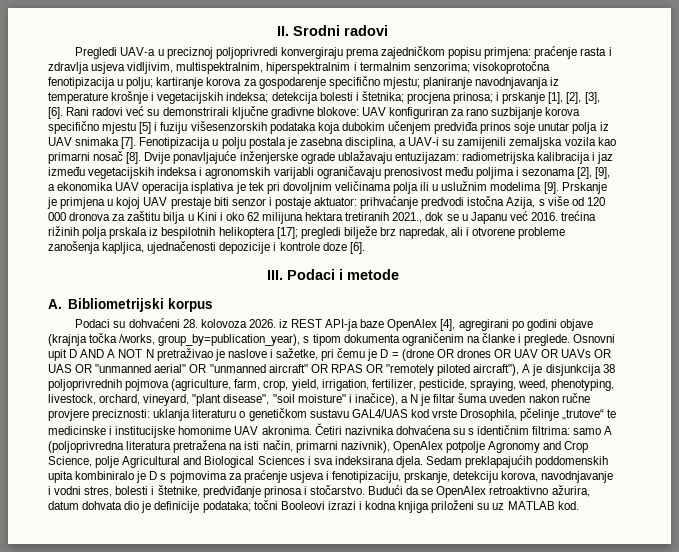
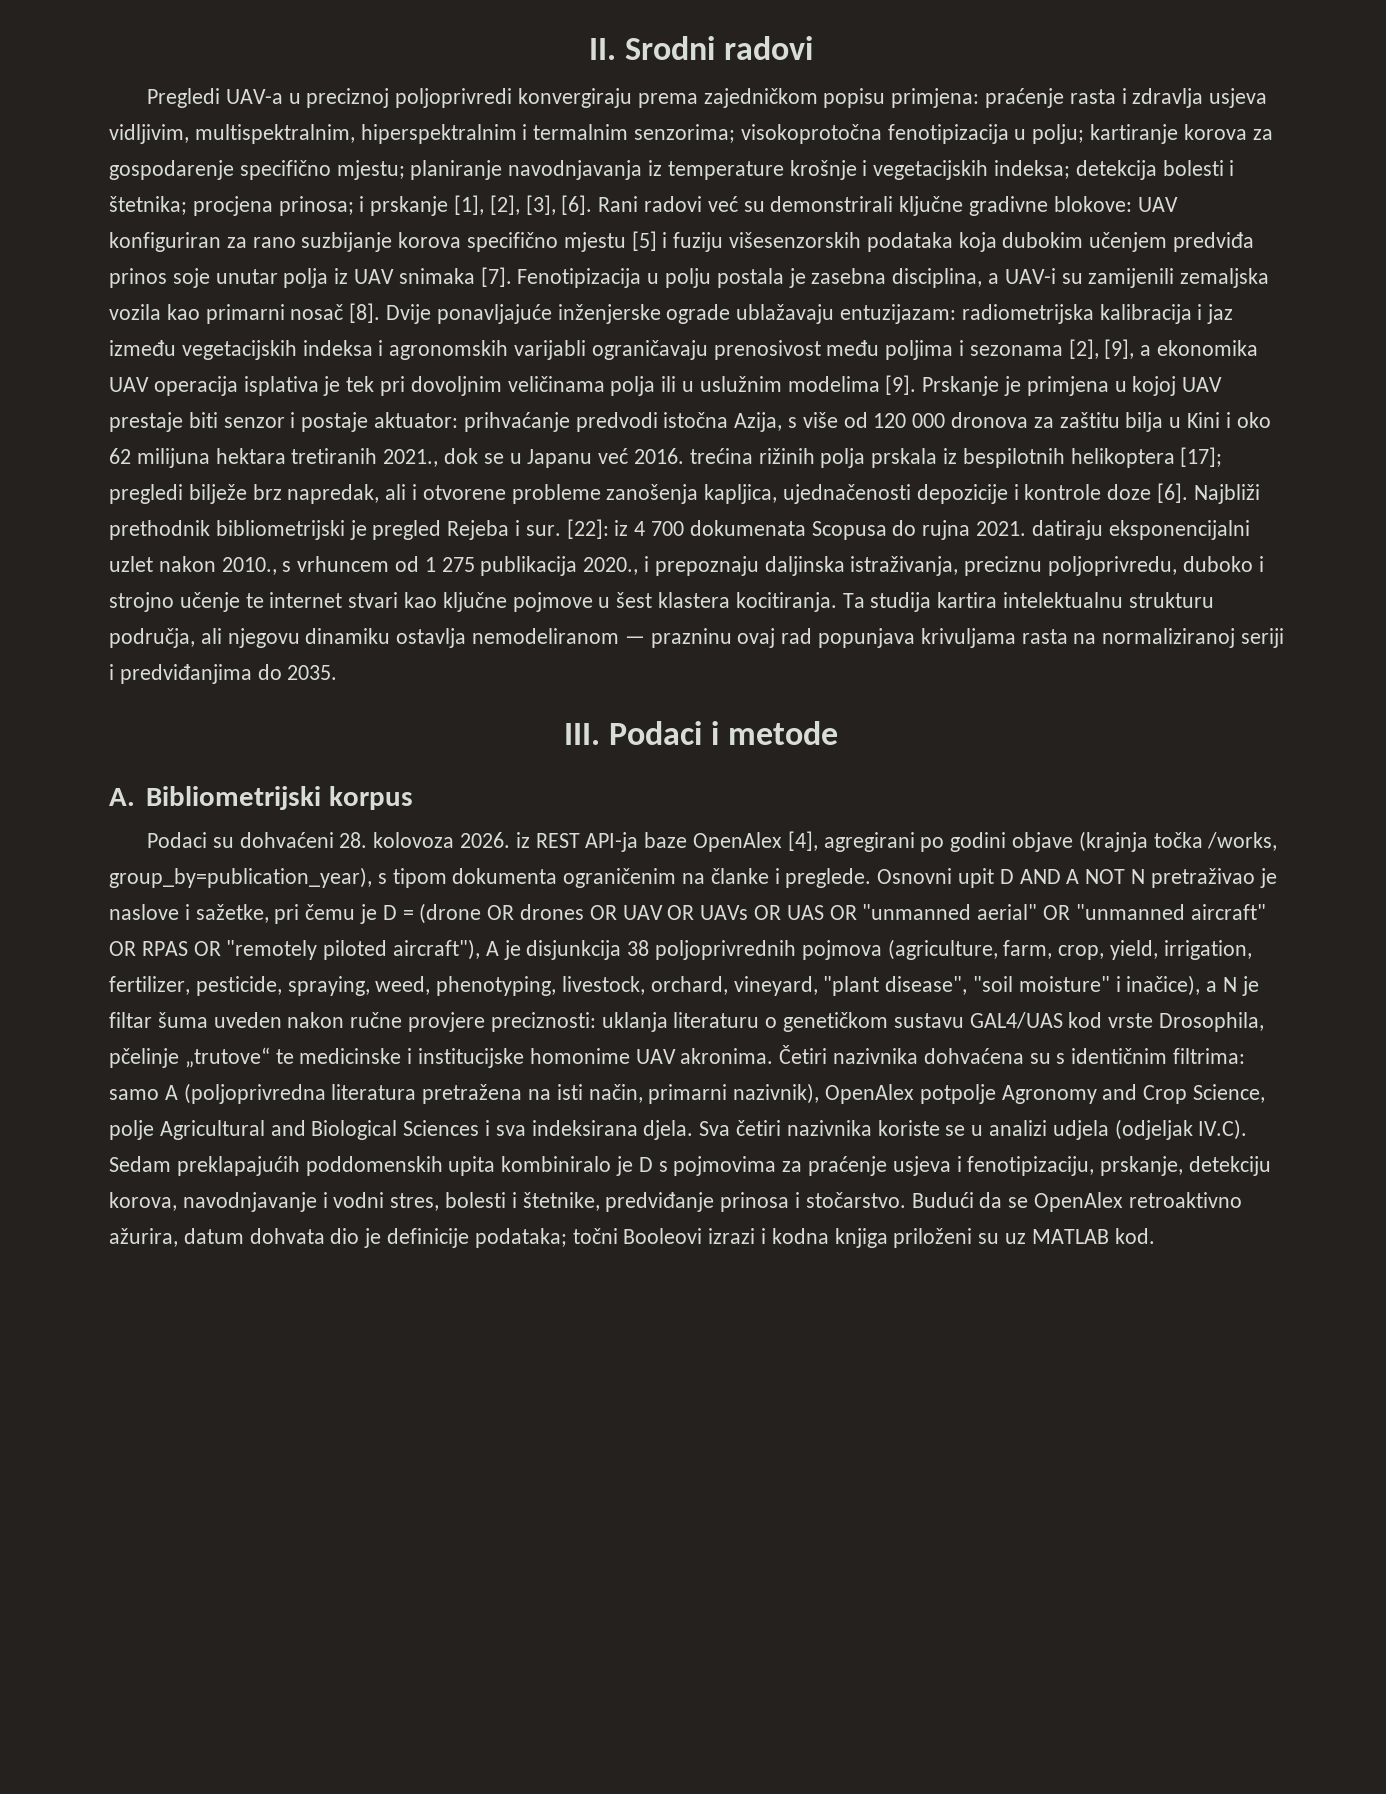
+ Najbliži prethodnik bibliometrijski je pregled Rejeba i sur. [22]: iz 4 700 dokumenata Scopusa do rujna 2021. datiraju eksponencijalni uzlet nakon 2010., s vrhuncem od 1 275 publikacija 2020., i prepoznaju daljinska istraživanja, preciznu poljoprivredu, duboko i strojno učenje te internet stvari kao ključne pojmove u šest klastera kocitiranja. Ta studija kartira intelektualnu strukturu područja, ali njegovu dinamiku ostavlja nemodeliranom — prazninu ovaj rad popunjava krivuljama rasta na normaliziranoj seriji i predviđanjima do 2035.
- Sedam preklapajućih poddomenskih upita kombiniralo je D s pojmovima za praćenje usjeva i fenotipizaciju, prskanje, detekciju korova, navodnjavanje i vodni stres, bolesti i štetnike, predviđanje prinosa i stočarstvo.
+ Sva četiri nazivnika koriste se u analizi udjela (odjeljak IV.C). Sedam preklapajućih poddomenskih upita kombiniralo je D s pojmovima za praćenje usjeva i fenotipizaciju, prskanje, detekciju korova, navodnjavanje i vodni stres, bolesti i štetnike, predviđanje prinosa i stočarstvo.

